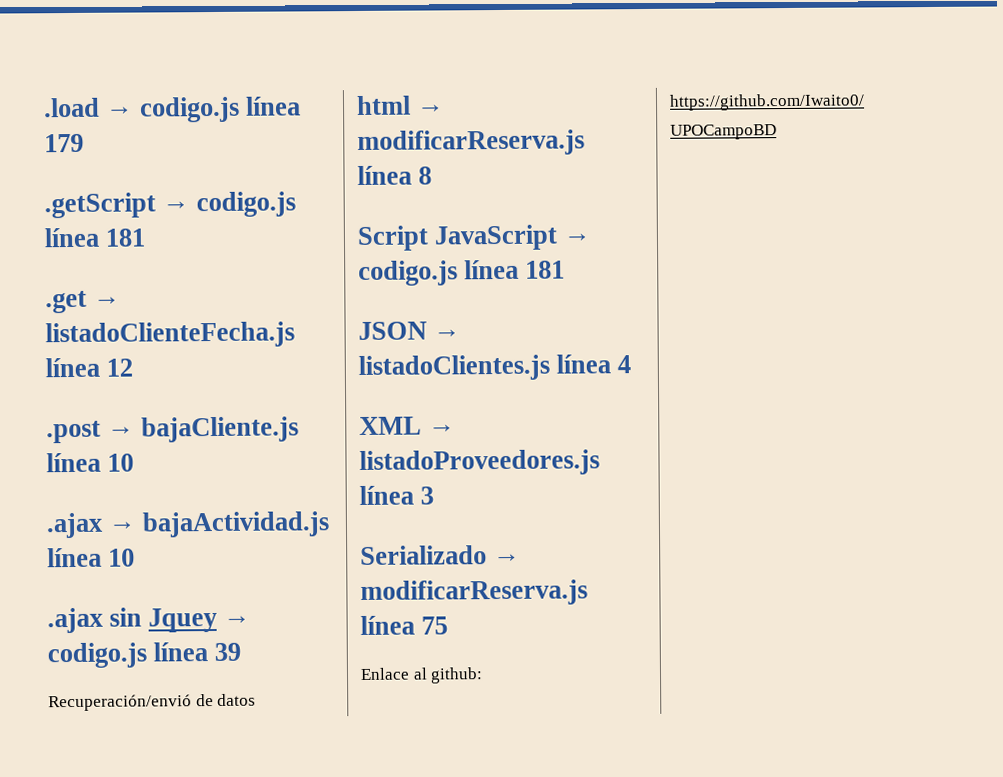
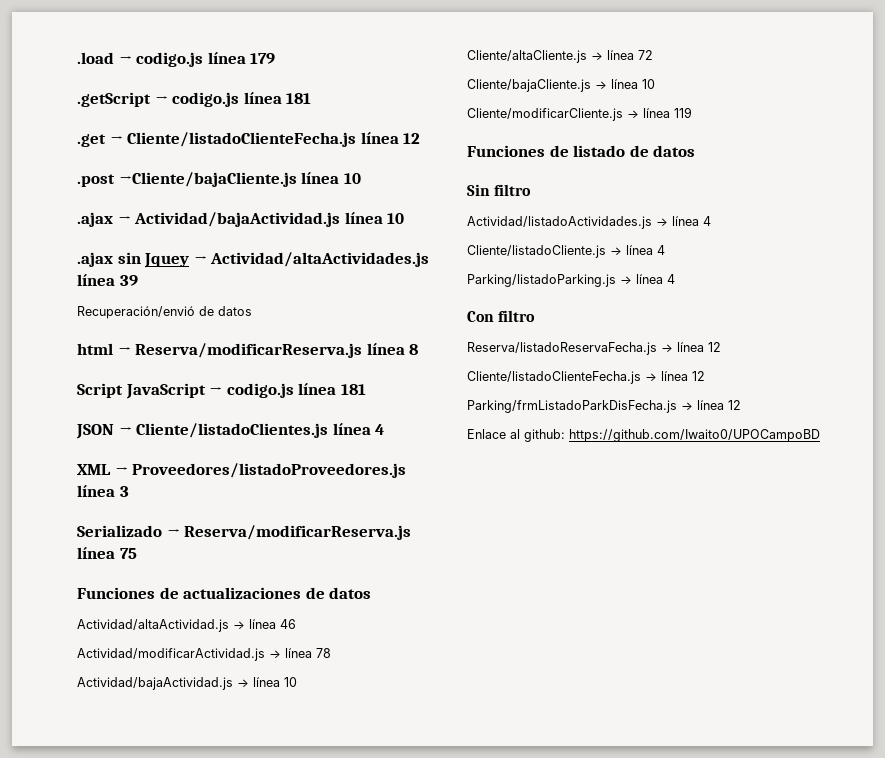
- .get → listadoClienteFecha.js línea 12
+ .get → Cliente/listadoClienteFecha.js línea 12
- .post → bajaCliente.js línea 10
+ .post →Cliente/bajaCliente.js línea 10
- .ajax → bajaActividad.js línea 10
+ .ajax → Actividad/bajaActividad.js línea 10
- .ajax sin Jquey → codigo.js línea 39
+ .ajax sin Jquey → Actividad/altaActividades.js línea 39
- html → modificarReserva.js línea 8
+ html → Reserva/modificarReserva.js línea 8
- JSON → listadoClientes.js línea 4
+ JSON → Cliente/listadoClientes.js línea 4
- XML → listadoProveedores.js línea 3
+ XML → Proveedores/listadoProveedores.js línea 3
- Serializado → modificarReserva.js línea 75
+ Serializado → Reserva/modificarReserva.js línea 75
+ Funciones de actualizaciones de datos
+ Actividad/altaActividad.js → línea 46
+ Actividad/modificarActividad.js → línea 78
+ Actividad/bajaActividad.js → línea 10
+ Cliente/altaCliente.js → línea 72
+ Cliente/bajaCliente.js → línea 10
+ Cliente/modificarCliente.js → línea 119
+ Funciones de listado de datos
+ Sin filtro
+ Actividad/listadoActividades.js → línea 4
+ Cliente/listadoCliente.js → línea 4
+ Parking/listadoParking.js → línea 4
+ Con filtro
+ Reserva/listadoReservaFecha.js → línea 12
+ Cliente/listadoClienteFecha.js → línea 12
+ Parking/frmListadoParkDisFecha.js → línea 12

